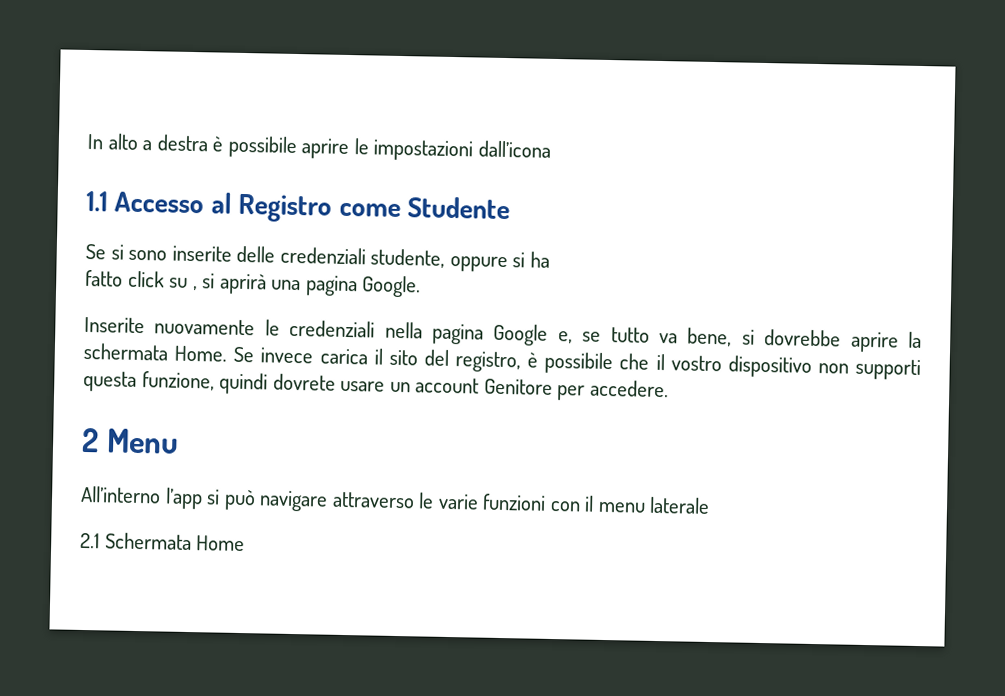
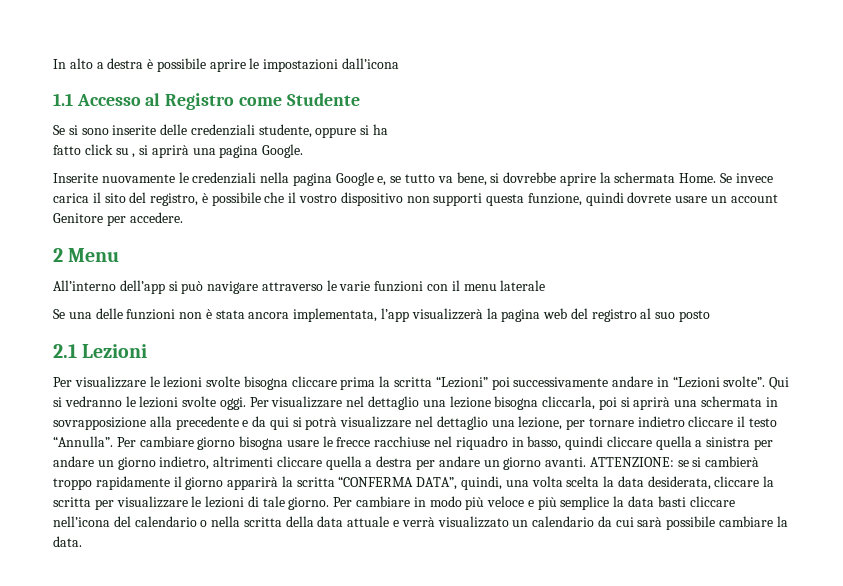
- All’interno l’app si può navigare attraverso le varie funzioni con il menu laterale
+ All’interno dell’app si può navigare attraverso le varie funzioni con il menu laterale
- 2.1 Schermata Home
+ Se una delle funzioni non è stata ancora implementata, l’app visualizzerà la pagina web del registro al suo posto
+ 2.1 Lezioni
+ Per visualizzare le lezioni svolte bisogna cliccare prima la scritta “Lezioni” poi successivamente andare in “Lezioni svolte”. Qui si vedranno le lezioni svolte oggi. Per visualizzare nel dettaglio una lezione bisogna cliccarla, poi si aprirà una schermata in sovrapposizione alla precedente e da qui si potrà visualizzare nel dettaglio una lezione, per tornare indietro cliccare il testo “Annulla”. Per cambiare giorno bisogna usare le frecce racchiuse nel riquadro in basso, quindi cliccare quella a sinistra per andare un giorno indietro, altrimenti cliccare quella a destra per andare un giorno avanti. ATTENZIONE: se si cambierà troppo rapidamente il giorno apparirà la scritta “CONFERMA DATA”, quindi, una volta scelta la data desiderata, cliccare la scritta per visualizzare le lezioni di tale giorno. Per cambiare in modo più veloce e più semplice la data basti cliccare nell’icona del calendario o nella scritta della data attuale e verrà visualizzato un calendario da cui sarà possibile cambiare la data.

